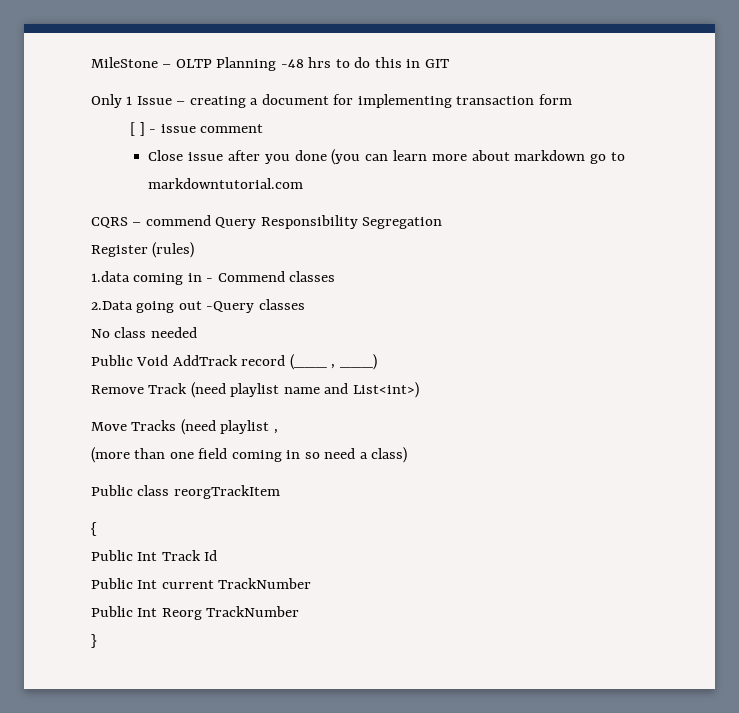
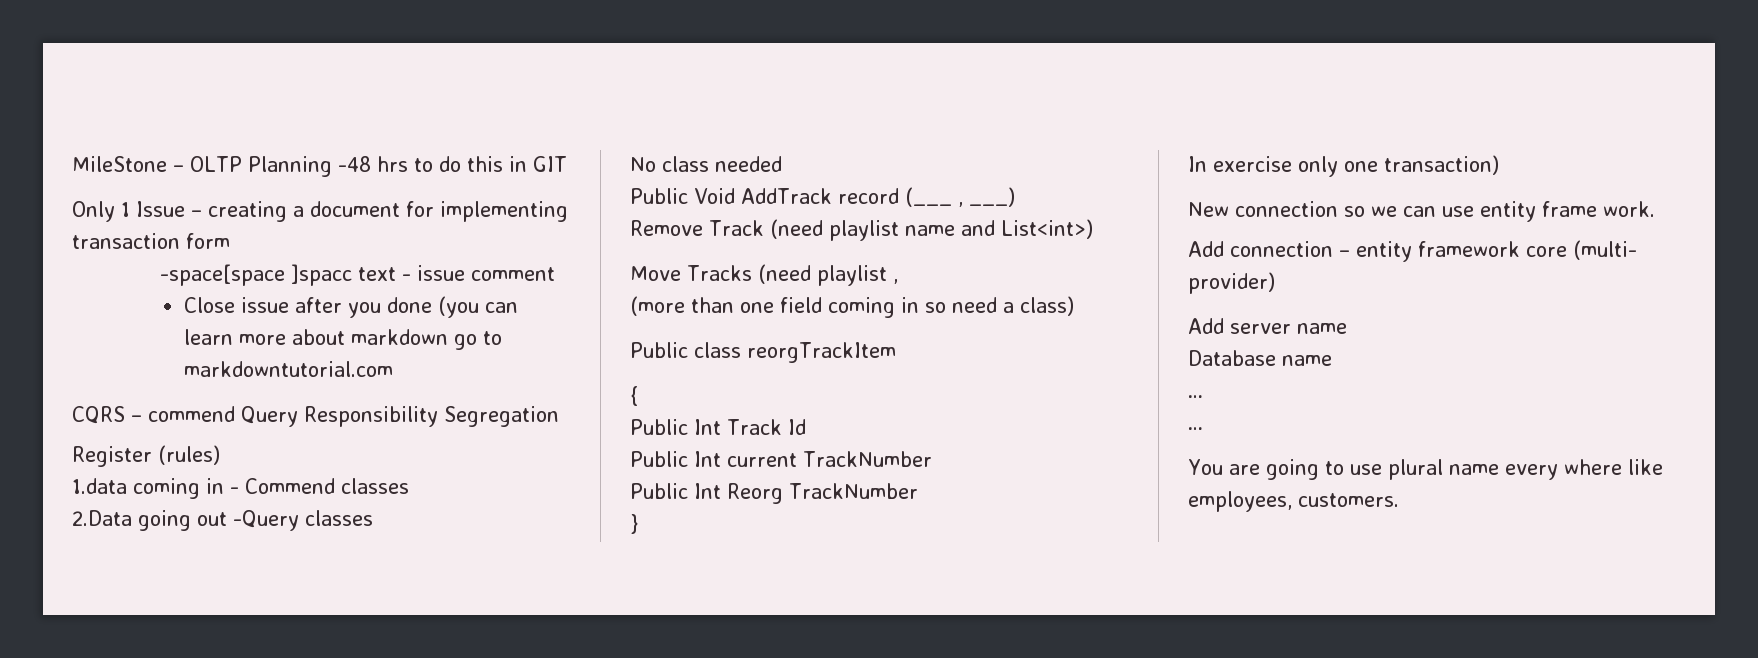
- [ ] - issue comment
+ -space[space ]spacc text - issue comment
+ In exercise only one transaction)
+ New connection so we can use entity frame work.
+ Add connection – entity framework core (multi- provider)
+ Add server name
+ Database name
+ …
+ …
+ You are going to use plural name every where like employees, customers.

